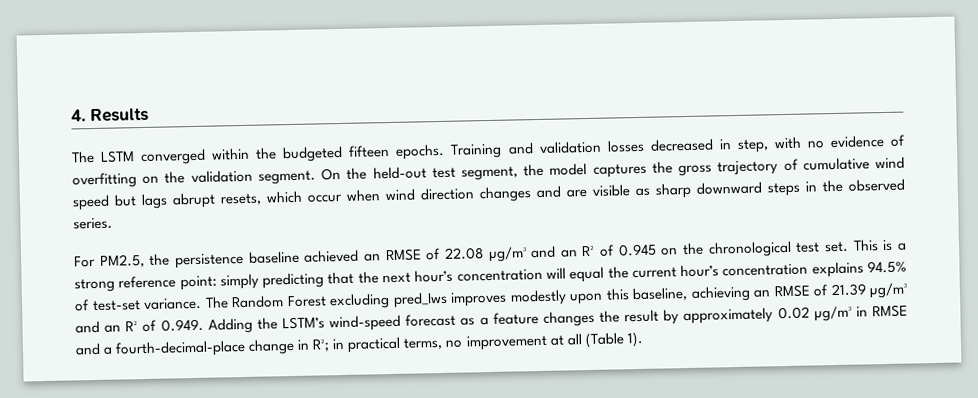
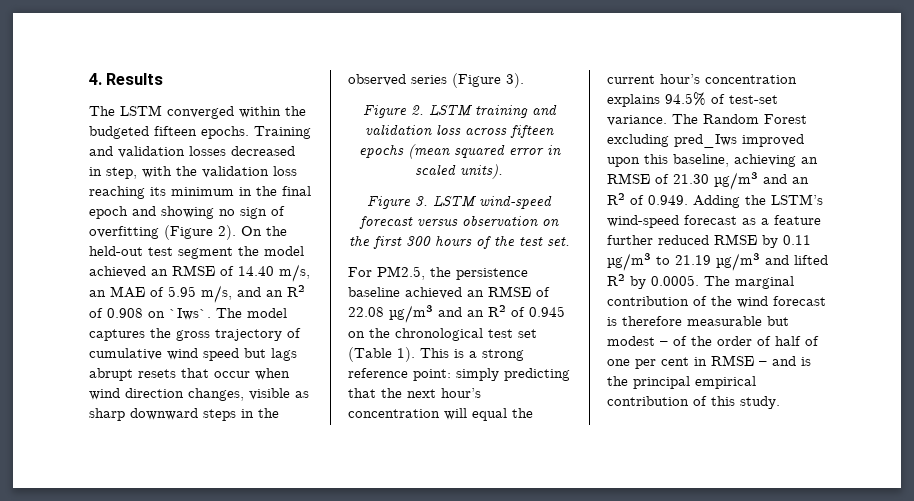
- Training and validation losses decreased in step, with no evidence of overfitting on the validation segment.
+ Training and validation losses decreased in step, with the validation loss reaching its minimum in the final epoch and showing no sign of overfitting (Figure 2).
- On the held-out test segment, the model captures the gross trajectory of cumulative wind speed but lags abrupt resets, which occur when wind direction changes and are visible as sharp downward steps in the observed series.
+ On the held-out test segment the model achieved an RMSE of 14.40 m/s, an MAE of 5.95 m/s, and an R² of 0.908 on `Iws`. The model captures the gross trajectory of cumulative wind speed but lags abrupt resets that occur when wind direction changes, visible as sharp downward steps in the observed series (Figure 3).
+ Figure 2. LSTM training and validation loss across fifteen epochs (mean squared error in scaled units).
+ Figure 3. LSTM wind-speed forecast versus observation on the first 300 hours of the test set.
- For PM2.5, the persistence baseline achieved an RMSE of 22.08 µg/m³ and an R² of 0.945 on the chronological test set.
+ For PM2.5, the persistence baseline achieved an RMSE of 22.08 µg/m³ and an R² of 0.945 on the chronological test set (Table 1).
- The Random Forest excluding pred_Iws improves modestly upon this baseline, achieving an RMSE of 21.39 µg/m³ and an R² of 0.949. Adding the LSTM’s wind-speed forecast as a feature changes the result by approximately 0.02 µg/m³ in RMSE and a fourth-decimal-place change in R²; in practical terms, no improvement at all (Table 1).
+ The Random Forest excluding pred_Iws improved upon this baseline, achieving an RMSE of 21.30 µg/m³ and an R² of 0.949. Adding the LSTM’s wind-speed forecast as a feature further reduced RMSE by 0.11 µg/m³ to 21.19 µg/m³ and lifted R² by 0.0005. The marginal contribution of the wind forecast is therefore measurable but modest – of the order of half of one per cent in RMSE – and is the principal empirical contribution of this study.

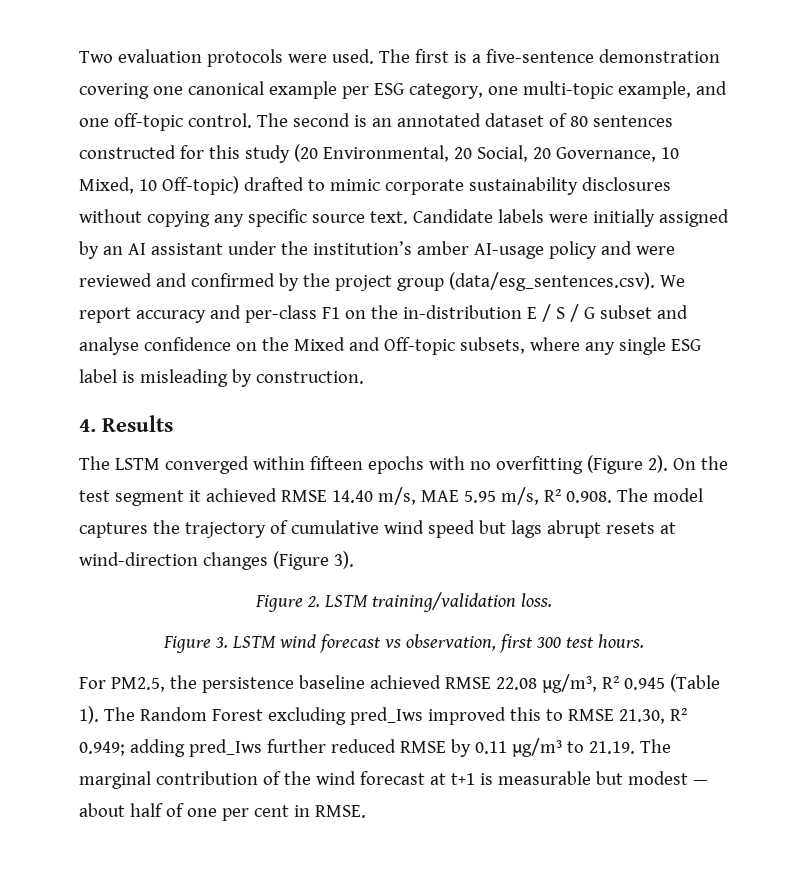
+ Two evaluation protocols were used. The first is a five-sentence demonstration covering one canonical example per ESG category, one multi-topic example, and one off-topic control. The second is an annotated dataset of 80 sentences constructed for this study (20 Environmental, 20 Social, 20 Governance, 10 Mixed, 10 Off-topic) drafted to mimic corporate sustainability disclosures without copying any specific source text. Candidate labels were initially assigned by an AI assistant under the institution’s amber AI-usage policy and were reviewed and confirmed by the project group (data/esg_sentences.csv). We report accuracy and per-class F1 on the in-distribution E / S / G subset and analyse confidence on the Mixed and Off-topic subsets, where any single ESG label is misleading by construction.
- The LSTM converged within the budgeted fifteen epochs. Training and validation losses decreased in step, with the validation loss reaching its minimum in the final epoch and showing no sign of overfitting (Figure 2).
+ The LSTM converged within fifteen epochs with no overfitting (Figure 2).
- On the held-out test segment the model achieved an RMSE of 14.40 m/s, an MAE of 5.95 m/s, and an R² of 0.908 on `Iws`. The model captures the gross trajectory of cumulative wind speed but lags abrupt resets that occur when wind direction changes, visible as sharp downward steps in the observed series (Figure 3).
+ On the test segment it achieved RMSE 14.40 m/s, MAE 5.95 m/s, R² 0.908. The model captures the trajectory of cumulative wind speed but lags abrupt resets at wind-direction changes (Figure 3).
- Figure 2. LSTM training and validation loss across fifteen epochs (mean squared error in scaled units).
- Figure 3. LSTM wind-speed forecast versus observation on the first 300 hours of the test set.
+ Figure 2. LSTM training/validation loss.
+ Figure 3. LSTM wind forecast vs observation, first 300 test hours.
- For PM2.5, the persistence baseline achieved an RMSE of 22.08 µg/m³ and an R² of 0.945 on the chronological test set (Table 1). This is a strong reference point: simply predicting that the next hour’s concentration will equal the current hour’s concentration explains 94.5% of test-set variance.
+ For PM2.5, the persistence baseline achieved RMSE 22.08 µg/m³, R² 0.945 (Table 1).
- The Random Forest excluding pred_Iws improved upon this baseline, achieving an RMSE of 21.30 µg/m³ and an R² of 0.949. Adding the LSTM’s wind-speed forecast as a feature further reduced RMSE by 0.11 µg/m³ to 21.19 µg/m³ and lifted R² by 0.0005. The marginal contribution of the wind forecast is therefore measurable but modest – of the order of half of one per cent in RMSE – and is the principal empirical contribution of this study.
+ The Random Forest excluding pred_Iws improved this to RMSE 21.30, R² 0.949; adding pred_Iws further reduced RMSE by 0.11 µg/m³ to 21.19. The marginal contribution of the wind forecast at t+1 is measurable but modest — about half of one per cent in RMSE.

